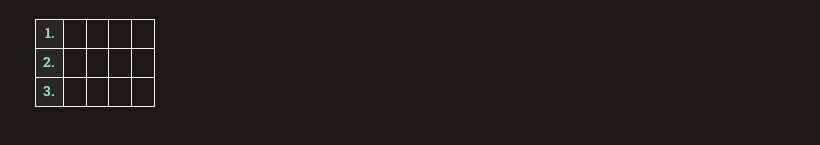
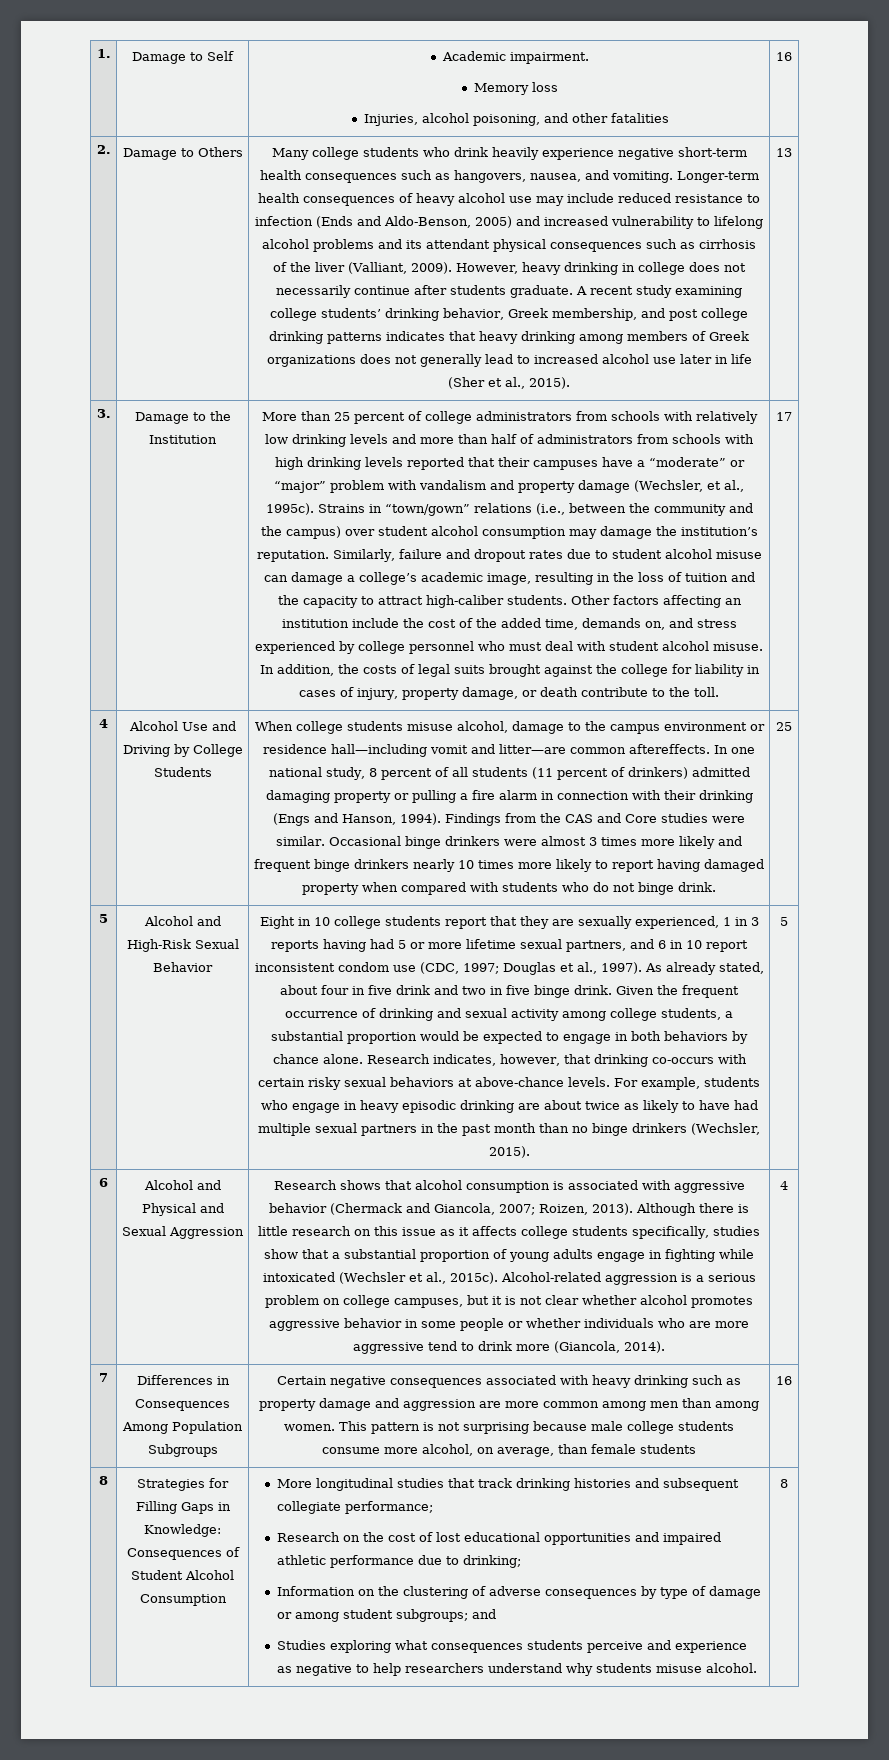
- 1. | | | |
- 2. | | | |
- 3. | | | |
+ 1. | Damage to Self | Academic impairment.
+ Memory loss
+ Injuries, alcohol poisoning, and other fatalities | 16
+ 2. | Damage to Others | Many college students who drink heavily experience negative short-term health consequences such as hangovers, nausea, and vomiting. Longer-term health consequences of heavy alcohol use may include reduced resistance to infection (Ends and Aldo-Benson, 2005) and increased vulnerability to lifelong alcohol problems and its attendant physical consequences such as cirrhosis of the liver (Valliant, 2009). However, heavy drinking in college does not necessarily continue after students graduate. A recent study examining college students’ drinking behavior, Greek membership, and post college drinking patterns indicates that heavy drinking among members of Greek organizations does not generally lead to increased alcohol use later in life (Sher et al., 2015). | 13
+ 3. | Damage to the Institution | More than 25 percent of college administrators from schools with relatively low drinking levels and more than half of administrators from schools with high drinking levels reported that their campuses have a “moderate” or “major” problem with vandalism and property damage (Wechsler, et al., 1995c). Strains in “town/gown” relations (i.e., between the community and the campus) over student alcohol consumption may damage the institution’s reputation. Similarly, failure and dropout rates due to student alcohol misuse can damage a college’s academic image, resulting in the loss of tuition and the capacity to attract high-caliber students. Other factors affecting an institution include the cost of the added time, demands on, and stress experienced by college personnel who must deal with student alcohol misuse. In addition, the costs of legal suits brought against the college for liability in cases of injury, property damage, or death contribute to the toll. | 17
+ 4 | Alcohol Use and Driving by College Students | When college students misuse alcohol, damage to the campus environment or residence hall—including vomit and litter—are common aftereffects. In one national study, 8 percent of all students (11 percent of drinkers) admitted damaging property or pulling a fire alarm in connection with their drinking (Engs and Hanson, 1994). Findings from the CAS and Core studies were similar. Occasional binge drinkers were almost 3 times more likely and frequent binge drinkers nearly 10 times more likely to report having damaged property when compared with students who do not binge drink. | 25
+ 5 | Alcohol and High-Risk Sexual Behavior | Eight in 10 college students report that they are sexually experienced, 1 in 3 reports having had 5 or more lifetime sexual partners, and 6 in 10 report inconsistent condom use (CDC, 1997; Douglas et al., 1997). As already stated, about four in five drink and two in five binge drink. Given the frequent occurrence of drinking and sexual activity among college students, a substantial proportion would be expected to engage in both behaviors by chance alone. Research indicates, however, that drinking co-occurs with certain risky sexual behaviors at above-chance levels. For example, students who engage in heavy episodic drinking are about twice as likely to have had multiple sexual partners in the past month than no binge drinkers (Wechsler, 2015). | 5
+ 6 | Alcohol and Physical and Sexual Aggression | Research shows that alcohol consumption is associated with aggressive behavior (Chermack and Giancola, 2007; Roizen, 2013). Although there is little research on this issue as it affects college students specifically, studies show that a substantial proportion of young adults engage in fighting while intoxicated (Wechsler et al., 2015c). Alcohol-related aggression is a serious problem on college campuses, but it is not clear whether alcohol promotes aggressive behavior in some people or whether individuals who are more aggressive tend to drink more (Giancola, 2014). | 4
+ 7 | Differences in Consequences Among Population Subgroups | Certain negative consequences associated with heavy drinking such as property damage and aggression are more common among men than among women. This pattern is not surprising because male college students consume more alcohol, on average, than female students | 16
+ 8 | Strategies for Filling Gaps in Knowledge: Consequences of Student Alcohol Consumption | More longitudinal studies that track drinking histories and subsequent collegiate performance;
+ Research on the cost of lost educational opportunities and impaired athletic performance due to drinking;
+ Information on the clustering of adverse consequences by type of damage or among student subgroups; and
+ Studies exploring what consequences students perceive and experience as negative to help researchers understand why students misuse alcohol. | 8

